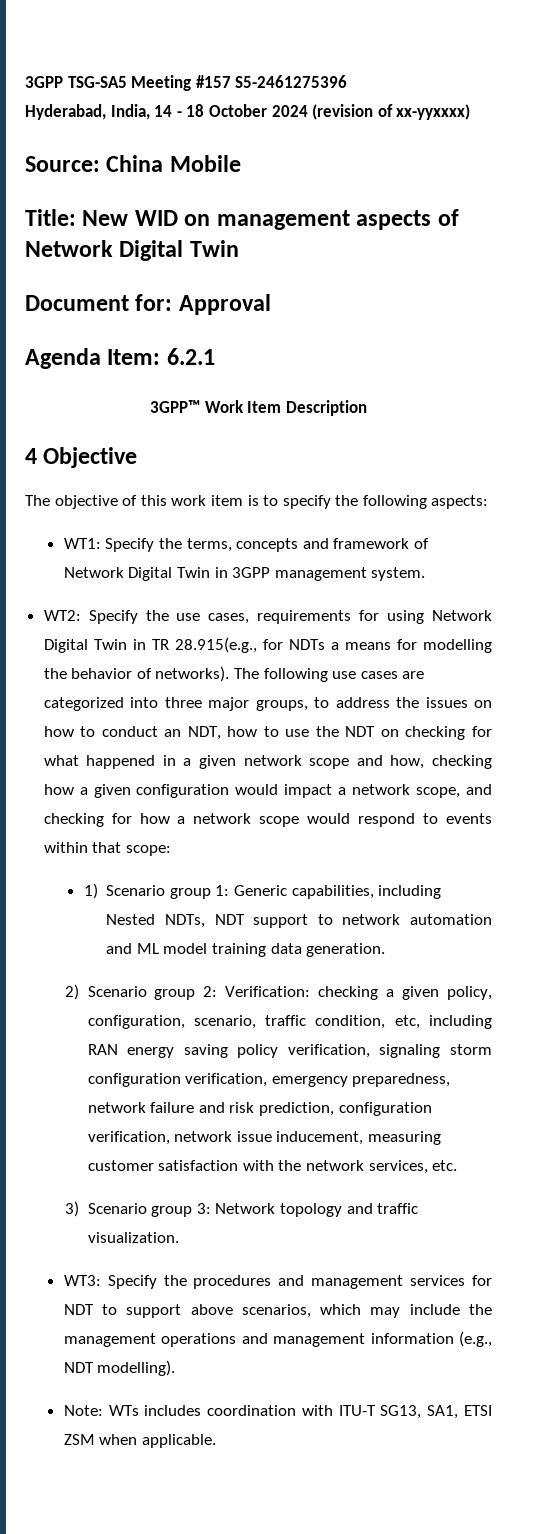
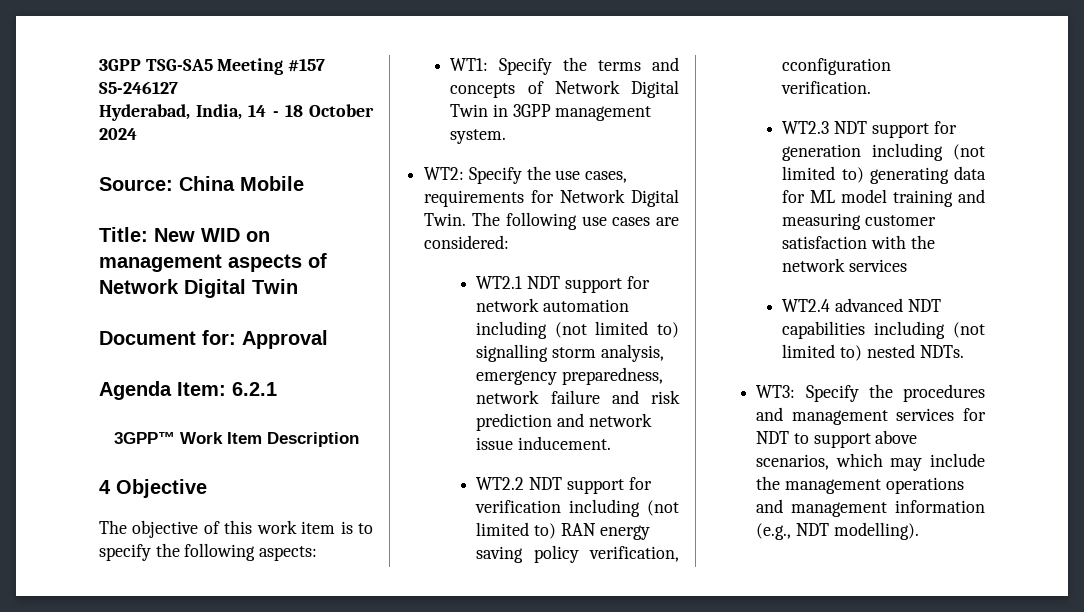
- 3GPP TSG-SA5 Meeting #157 S5-2461275396
+ 3GPP TSG-SA5 Meeting #157 S5-246127
- Hyderabad, India, 14 - 18 October 2024 (revision of xx-yyxxxx)
+ Hyderabad, India, 14 - 18 October 2024
- WT1: Specify the terms, concepts and framework of Network Digital Twin in 3GPP management system.
+ WT1: Specify the terms and concepts of Network Digital Twin in 3GPP management system.
- WT2: Specify the use cases, requirements for using Network Digital Twin in TR 28.915(e.g., for NDTs a means for modelling the behavior of networks).
+ WT2: Specify the use cases, requirements for Network Digital Twin.
- The following use cases are categorized into three major groups, to address the issues on how to conduct an NDT, how to use the NDT on checking for what happened in a given network scope and how, checking how a given configuration would impact a network scope, and checking for how a network scope would respond to events within that scope:
- 1) Scenario group 1: Generic capabilities, including Nested NDTs, NDT support to network automation and ML model training data generation.
- 2) Scenario group 2: Verification: checking a given policy, configuration, scenario, traffic condition, etc, including RAN energy saving policy verification, signaling storm configuration verification, emergency preparedness, network failure and risk prediction, configuration verification, network issue inducement, measuring customer satisfaction with the network services, etc.
- 3) Scenario group 3: Network topology and traffic visualization.
+ The following use cases are considered:
+ WT2.1 NDT support for network automation including (not limited to) signalling storm analysis, emergency preparedness, network failure and risk prediction and network issue inducement.
+ WT2.2 NDT support for verification including (not limited to) RAN energy saving policy verification, cconfiguration verification.
+ WT2.3 NDT support for generation including (not limited to) generating data for ML model training and measuring customer satisfaction with the network services
+ WT2.4 advanced NDT capabilities including (not limited to) nested NDTs.
- Note: WTs includes coordination with ITU-T SG13, SA1, ETSI ZSM when applicable.

